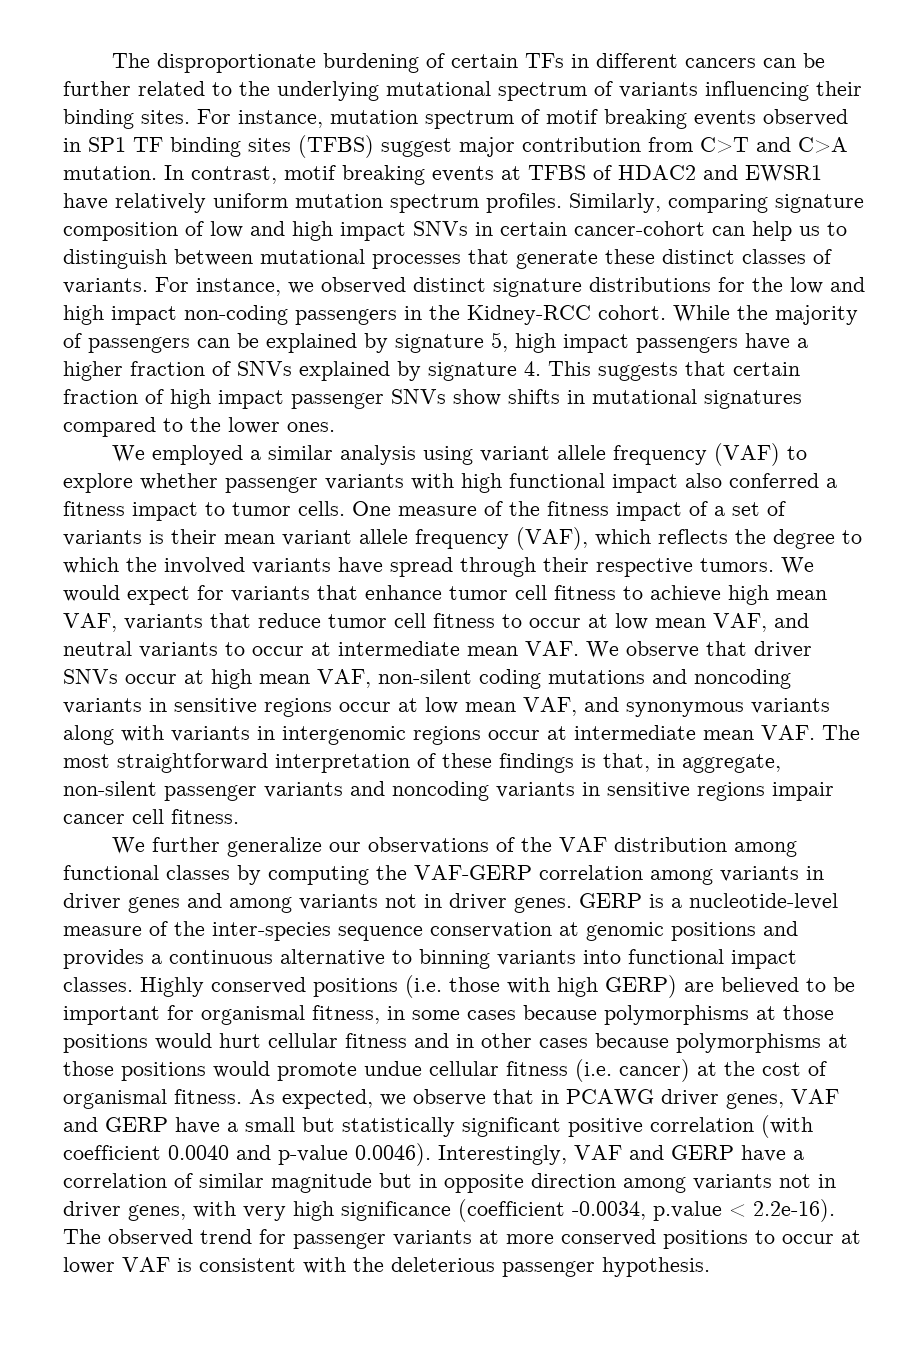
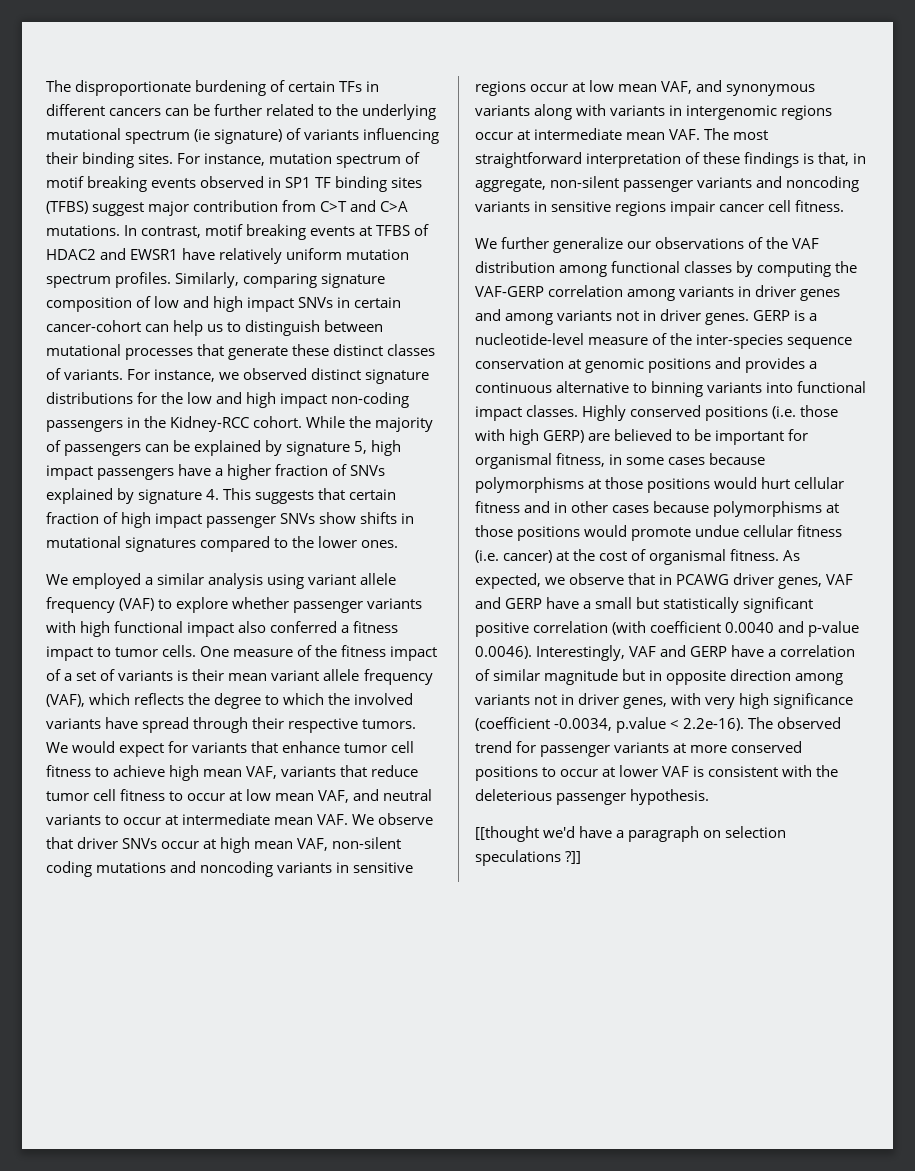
- The disproportionate burdening of certain TFs in different cancers can be further related to the underlying mutational spectrum of variants influencing their binding sites.
+ The disproportionate burdening of certain TFs in different cancers can be further related to the underlying mutational spectrum (ie signature) of variants influencing their binding sites.
- For instance, mutation spectrum of motif breaking events observed in SP1 TF binding sites (TFBS) suggest major contribution from C>T and C>A mutation.
+ For instance, mutation spectrum of motif breaking events observed in SP1 TF binding sites (TFBS) suggest major contribution from C>T and C>A mutations.
+ [[thought we'd have a paragraph on selection speculations ?]]

